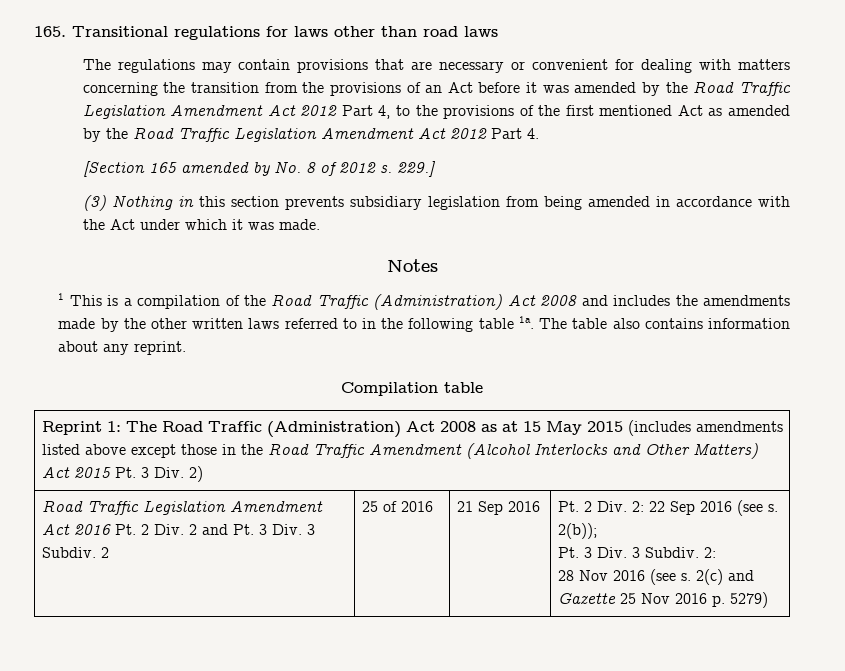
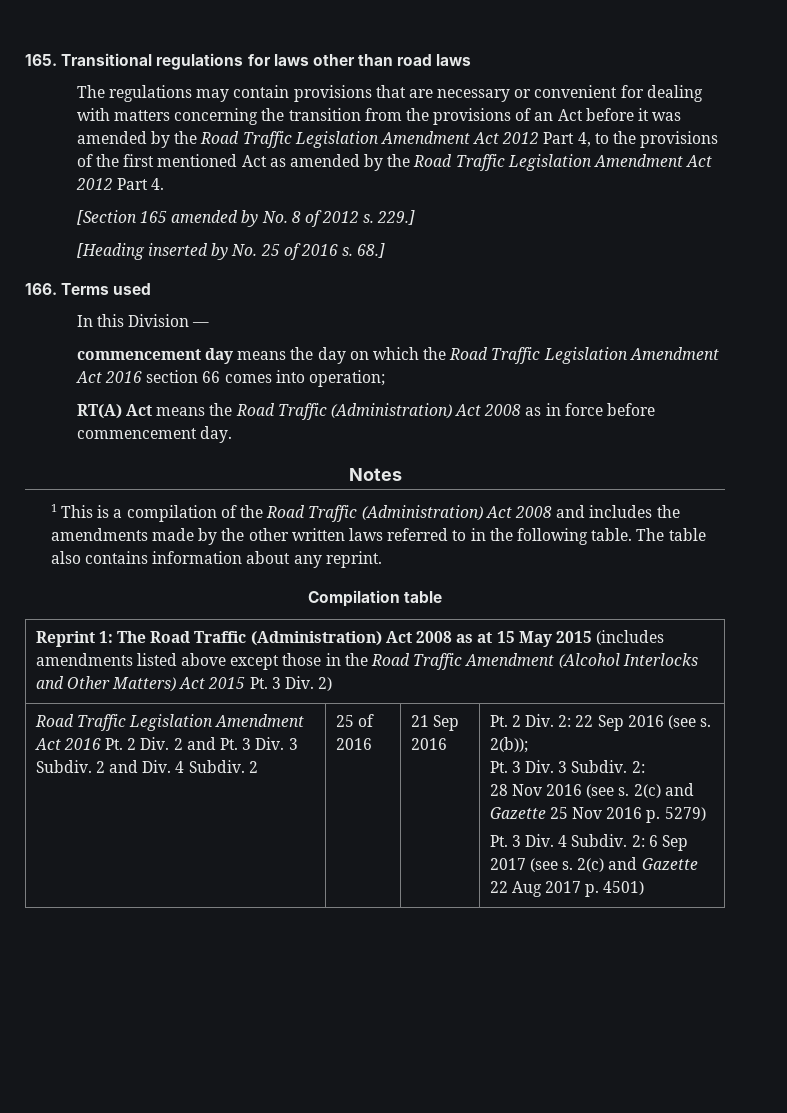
- (3) Nothing in this section prevents subsidiary legislation from being amended in accordance with the Act under which it was made.
+ [Heading inserted by No. 25 of 2016 s. 68.]
+ 166. Terms used
+ In this Division —
+ commencement day means the day on which the Road Traffic Legislation Amendment Act 2016 section 66 comes into operation;
+ RT(A) Act means the Road Traffic (Administration) Act 2008 as in force before commencement day.
- 1 This is a compilation of the Road Traffic (Administration) Act 2008 and includes the amendments made by the other written laws referred to in the following table 1a.
+ 1 This is a compilation of the Road Traffic (Administration) Act 2008 and includes the amendments made by the other written laws referred to in the following table.
- Road Traffic Legislation Amendment Act 2016 Pt. 2 Div. 2 and Pt. 3 Div. 3 Subdiv. 2
+ Road Traffic Legislation Amendment Act 2016 Pt. 2 Div. 2 and Pt. 3 Div. 3 Subdiv. 2 and Div. 4 Subdiv. 2
+ Pt. 3 Div. 4 Subdiv. 2: 6 Sep 2017 (see s. 2(c) and Gazette 22 Aug 2017 p. 4501)

